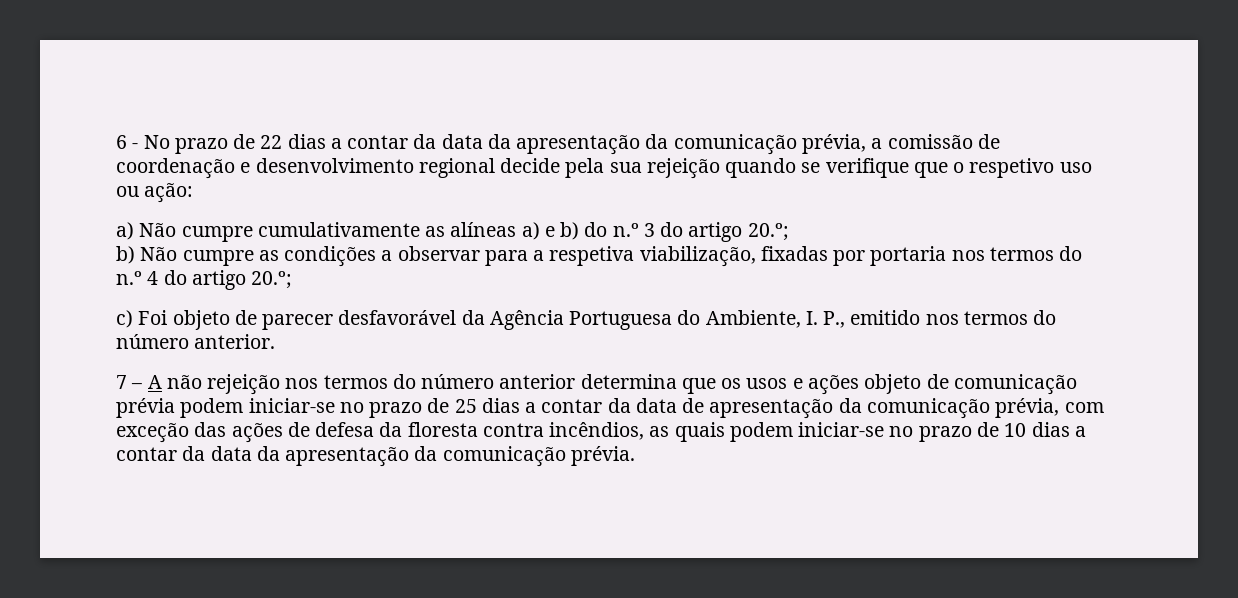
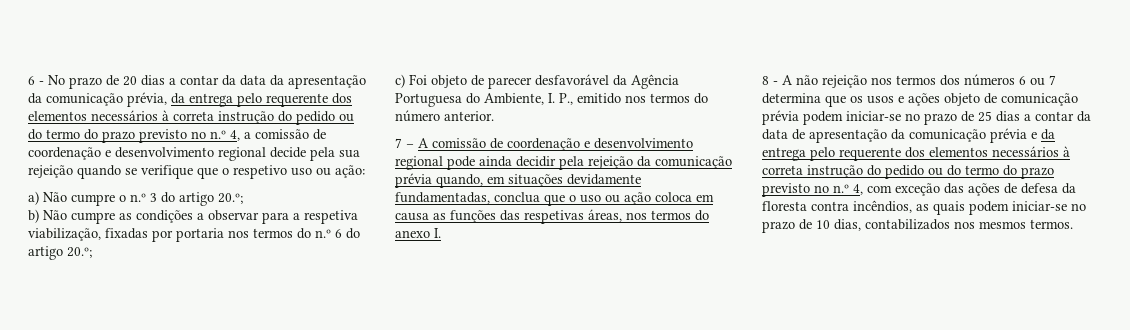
- 6 - No prazo de 22 dias a contar da data da apresentação da comunicação prévia, a comissão de coordenação e desenvolvimento regional decide pela sua rejeição quando se verifique que o respetivo uso ou ação:
+ 6 - No prazo de 20 dias a contar da data da apresentação da comunicação prévia, da entrega pelo requerente dos elementos necessários à correta instrução do pedido ou do termo do prazo previsto no n.º 4, a comissão de coordenação e desenvolvimento regional decide pela sua rejeição quando se verifique que o respetivo uso ou ação:
- a) Não cumpre cumulativamente as alíneas a) e b) do n.º 3 do artigo 20.º;
+ a) Não cumpre o n.º 3 do artigo 20.º;
- b) Não cumpre as condições a observar para a respetiva viabilização, fixadas por portaria nos termos do n.º 4 do artigo 20.º;
+ b) Não cumpre as condições a observar para a respetiva viabilização, fixadas por portaria nos termos do n.º 6 do artigo 20.º;
- 7 – A não rejeição nos termos do número anterior determina que os usos e ações objeto de comunicação prévia podem iniciar-se no prazo de 25 dias a contar da data de apresentação da comunicação prévia, com exceção das ações de defesa da floresta contra incêndios, as quais podem iniciar-se no prazo de 10 dias a contar da data da apresentação da comunicação prévia.
+ 7 – A comissão de coordenação e desenvolvimento regional pode ainda decidir pela rejeição da comunicação prévia quando, em situações devidamente fundamentadas, conclua que o uso ou ação coloca em causa as funções das respetivas áreas, nos termos do anexo I.
+ 8 - A não rejeição nos termos dos números 6 ou 7 determina que os usos e ações objeto de comunicação prévia podem iniciar-se no prazo de 25 dias a contar da data de apresentação da comunicação prévia e da entrega pelo requerente dos elementos necessários à correta instrução do pedido ou do termo do prazo previsto no n.º 4, com exceção das ações de defesa da floresta contra incêndios, as quais podem iniciar-se no prazo de 10 dias, contabilizados nos mesmos termos.

